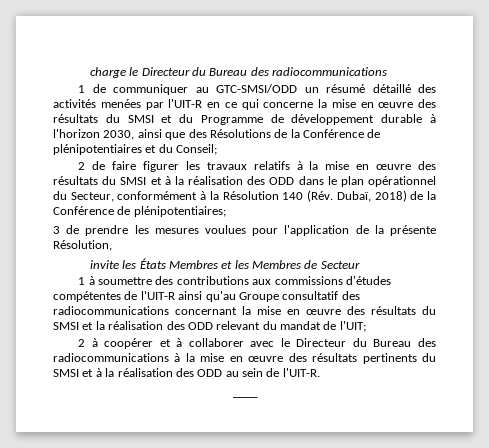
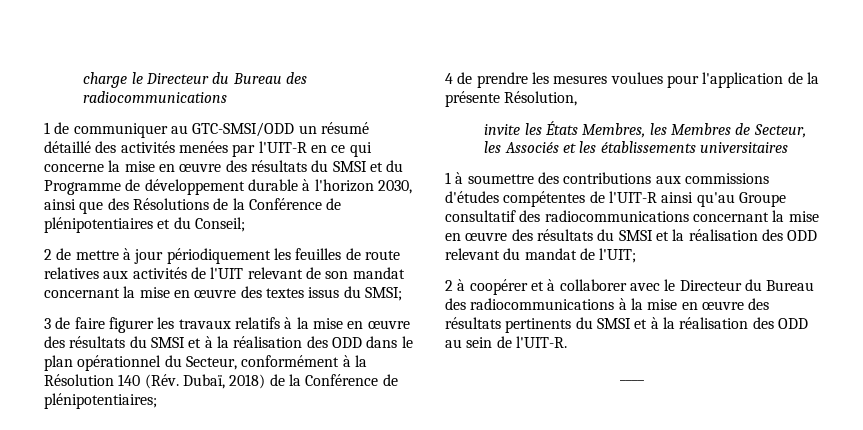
- 2 de faire figurer les travaux relatifs à la mise en œuvre des résultats du SMSI et à la réalisation des ODD dans le plan opérationnel du Secteur, conformément à la Résolution 140 (Rév. Dubaï, 2018) de la Conférence de plénipotentiaires;
+ 2 de mettre à jour périodiquement les feuilles de route relatives aux activités de l'UIT relevant de son mandat concernant la mise en œuvre des textes issus du SMSI;
+ 3 de faire figurer les travaux relatifs à la mise en œuvre des résultats du SMSI et à la réalisation des ODD dans le plan opérationnel du Secteur, conformément à la Résolution 140 (Rév. Dubaï, 2018) de la Conférence de plénipotentiaires;
- 3 de prendre les mesures voulues pour l'application de la présente Résolution,
+ 4 de prendre les mesures voulues pour l'application de la présente Résolution,
- invite les États Membres et les Membres de Secteur
+ invite les États Membres, les Membres de Secteur, les Associés et les établissements universitaires

